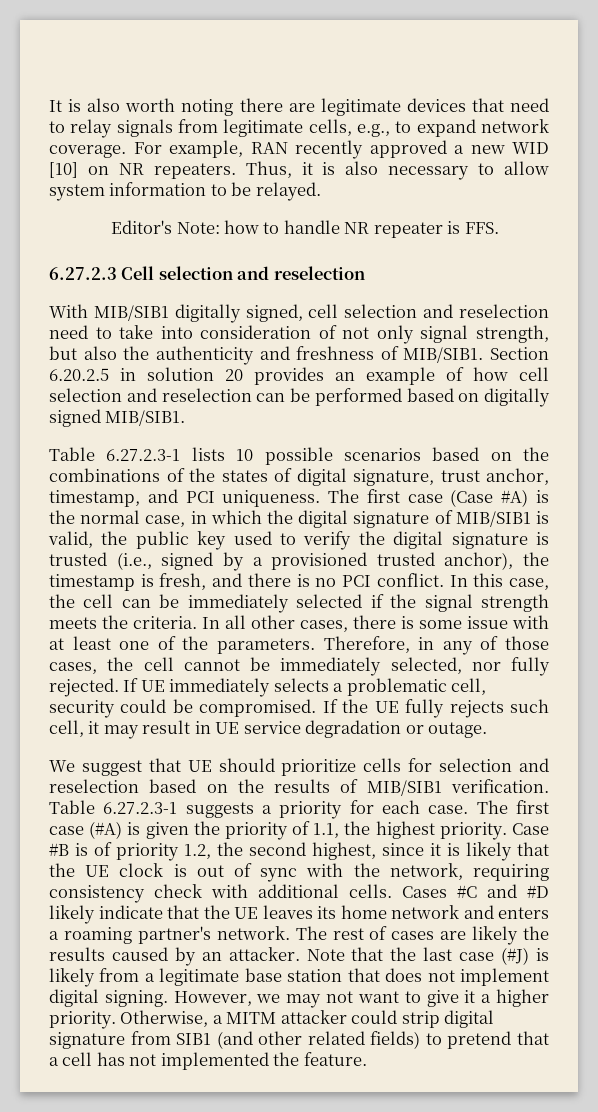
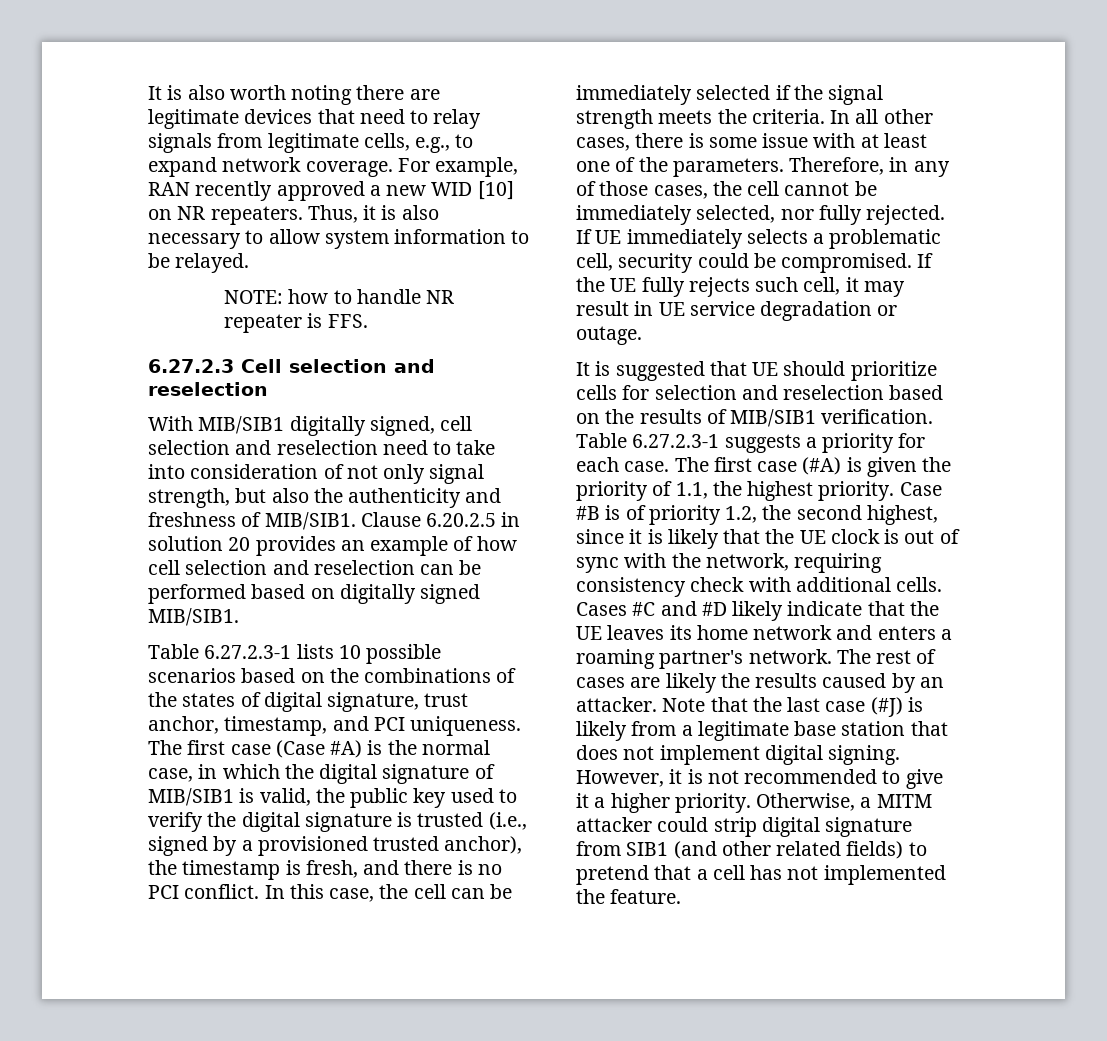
- Editor's Note: how to handle NR repeater is FFS.
+ NOTE: how to handle NR repeater is FFS.
- Section 6.20.2.5 in solution 20 provides an example of how cell selection and reselection can be performed based on digitally signed MIB/SIB1.
+ Clause 6.20.2.5 in solution 20 provides an example of how cell selection and reselection can be performed based on digitally signed MIB/SIB1.
- We suggest that UE should prioritize cells for selection and reselection based on the results of MIB/SIB1 verification.
+ It is suggested that UE should prioritize cells for selection and reselection based on the results of MIB/SIB1 verification.
- However, we may not want to give it a higher priority.
+ However, it is not recommended to give it a higher priority.

